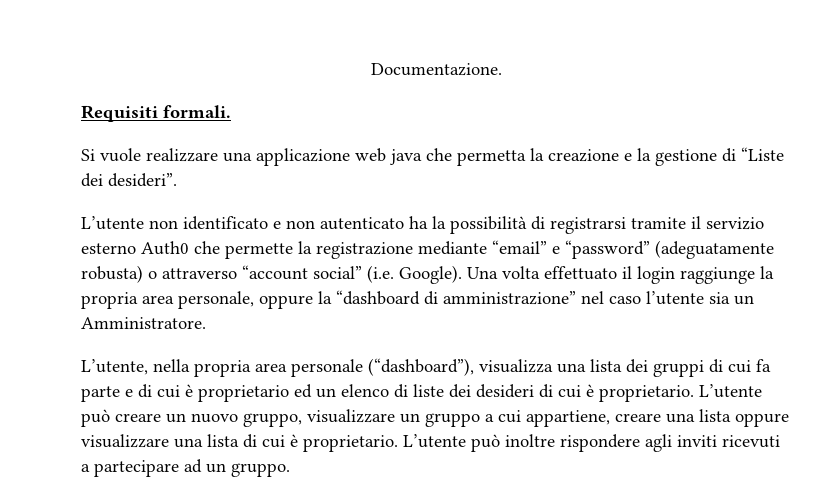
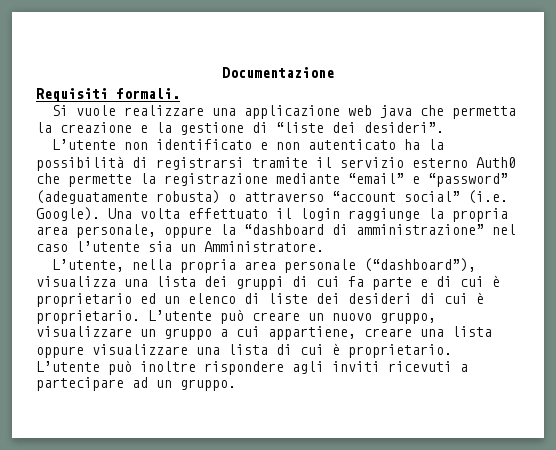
- Documentazione.
+ Documentazione
- Si vuole realizzare una applicazione web java che permetta la creazione e la gestione di “Liste dei desideri”.
+ Si vuole realizzare una applicazione web java che permetta la creazione e la gestione di “liste dei desideri”.

